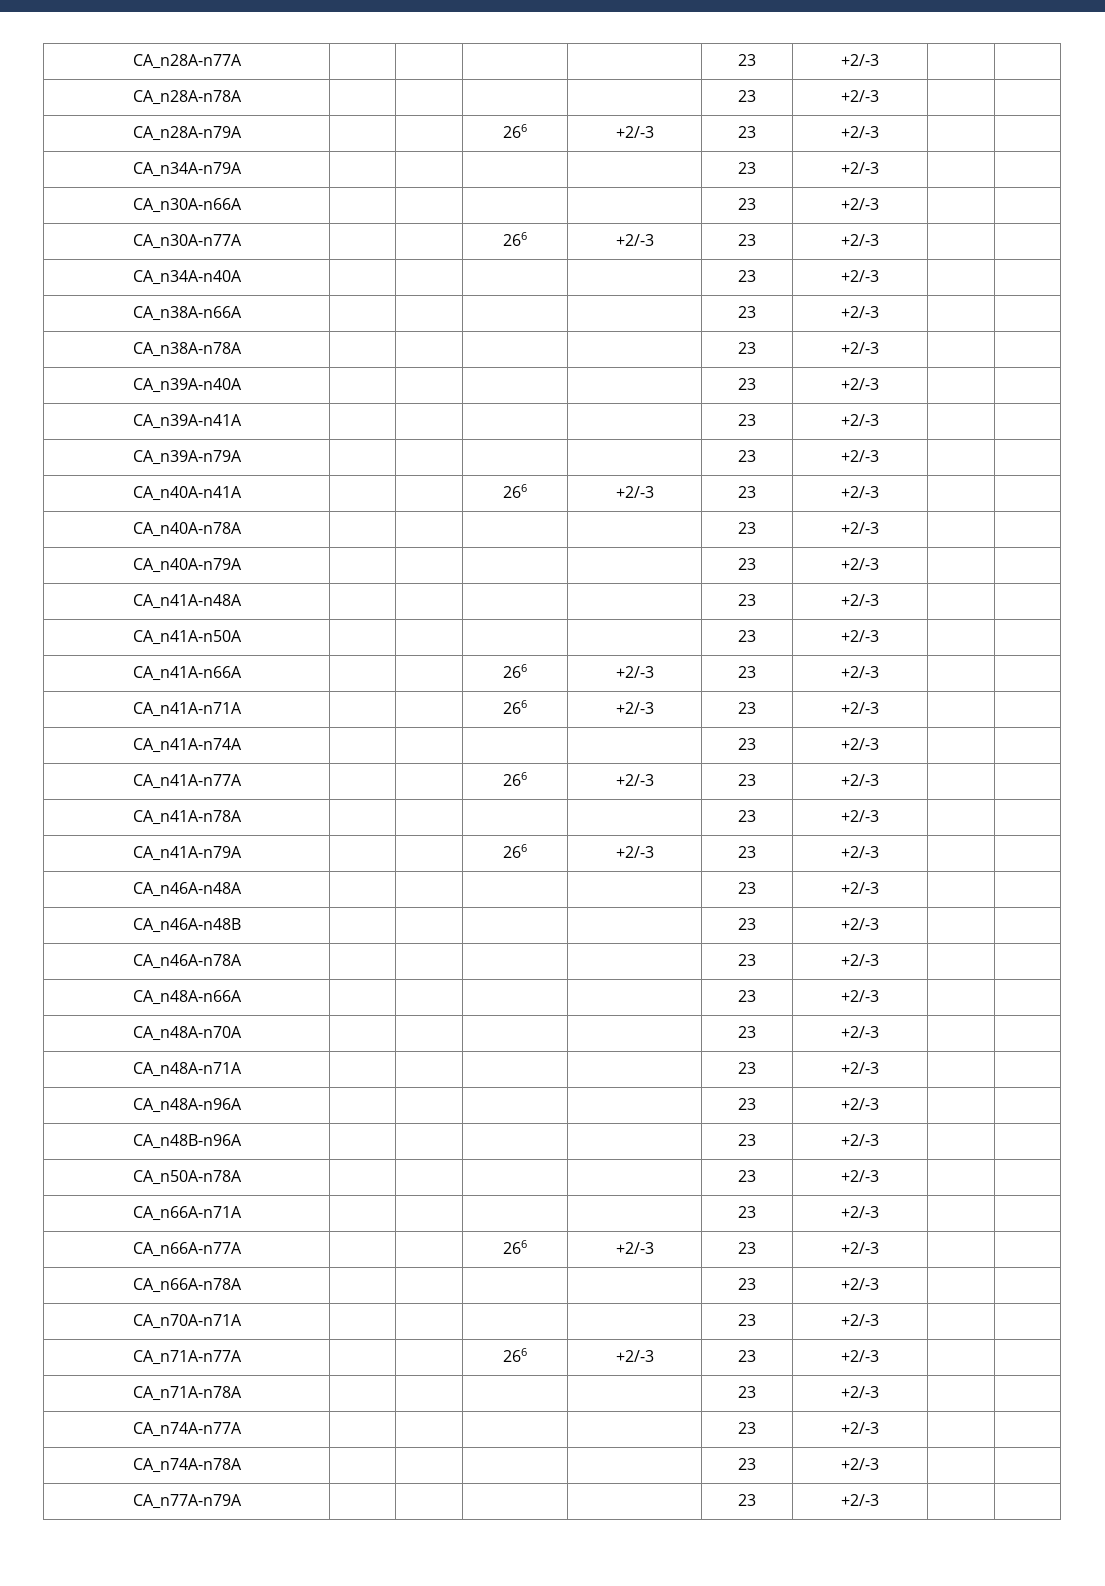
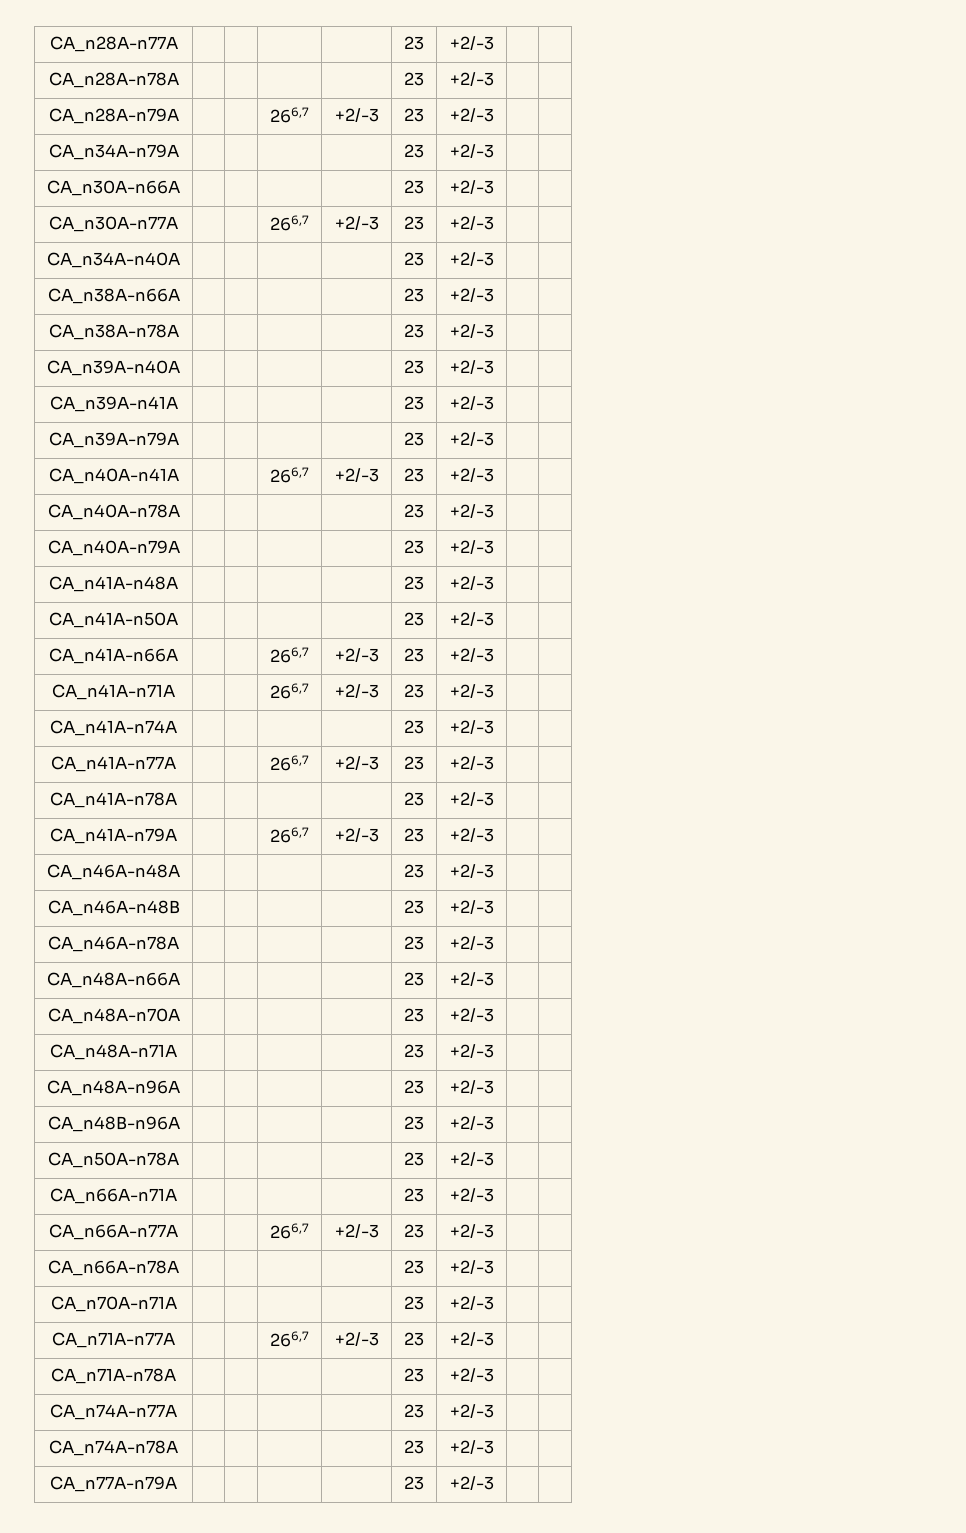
- CA_n28A-n79A | | | 266 | +2/-3 | 23 | +2/-3 | |
+ CA_n28A-n79A | | | 266,7 | +2/-3 | 23 | +2/-3 | |
- CA_n30A-n77A | | | 266 | +2/-3 | 23 | +2/-3 | |
+ CA_n30A-n77A | | | 266,7 | +2/-3 | 23 | +2/-3 | |
- CA_n40A-n41A | | | 266 | +2/-3 | 23 | +2/-3 | |
+ CA_n40A-n41A | | | 266,7 | +2/-3 | 23 | +2/-3 | |
- CA_n41A-n66A | | | 266 | +2/-3 | 23 | +2/-3 | |
+ CA_n41A-n66A | | | 266,7 | +2/-3 | 23 | +2/-3 | |
- CA_n41A-n71A | | | 266 | +2/-3 | 23 | +2/-3 | |
+ CA_n41A-n71A | | | 266,7 | +2/-3 | 23 | +2/-3 | |
- CA_n41A-n77A | | | 266 | +2/-3 | 23 | +2/-3 | |
+ CA_n41A-n77A | | | 266,7 | +2/-3 | 23 | +2/-3 | |
- CA_n41A-n79A | | | 266 | +2/-3 | 23 | +2/-3 | |
+ CA_n41A-n79A | | | 266,7 | +2/-3 | 23 | +2/-3 | |
- CA_n66A-n77A | | | 266 | +2/-3 | 23 | +2/-3 | |
+ CA_n66A-n77A | | | 266,7 | +2/-3 | 23 | +2/-3 | |
- CA_n71A-n77A | | | 266 | +2/-3 | 23 | +2/-3 | |
+ CA_n71A-n77A | | | 266,7 | +2/-3 | 23 | +2/-3 | |

